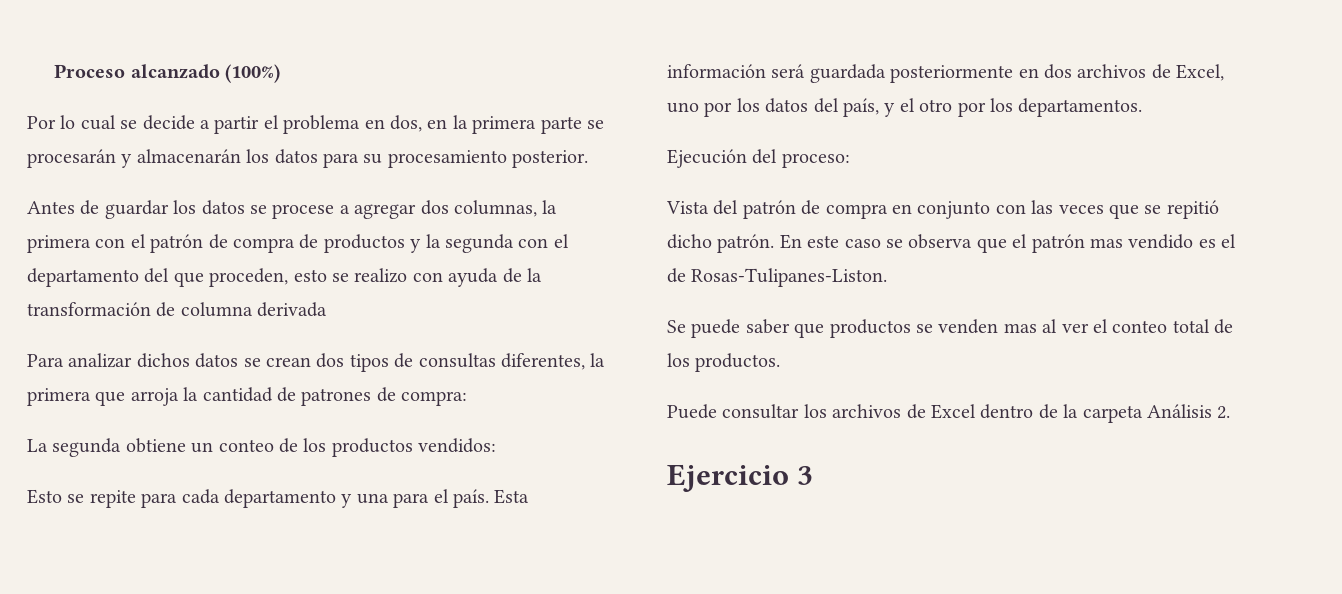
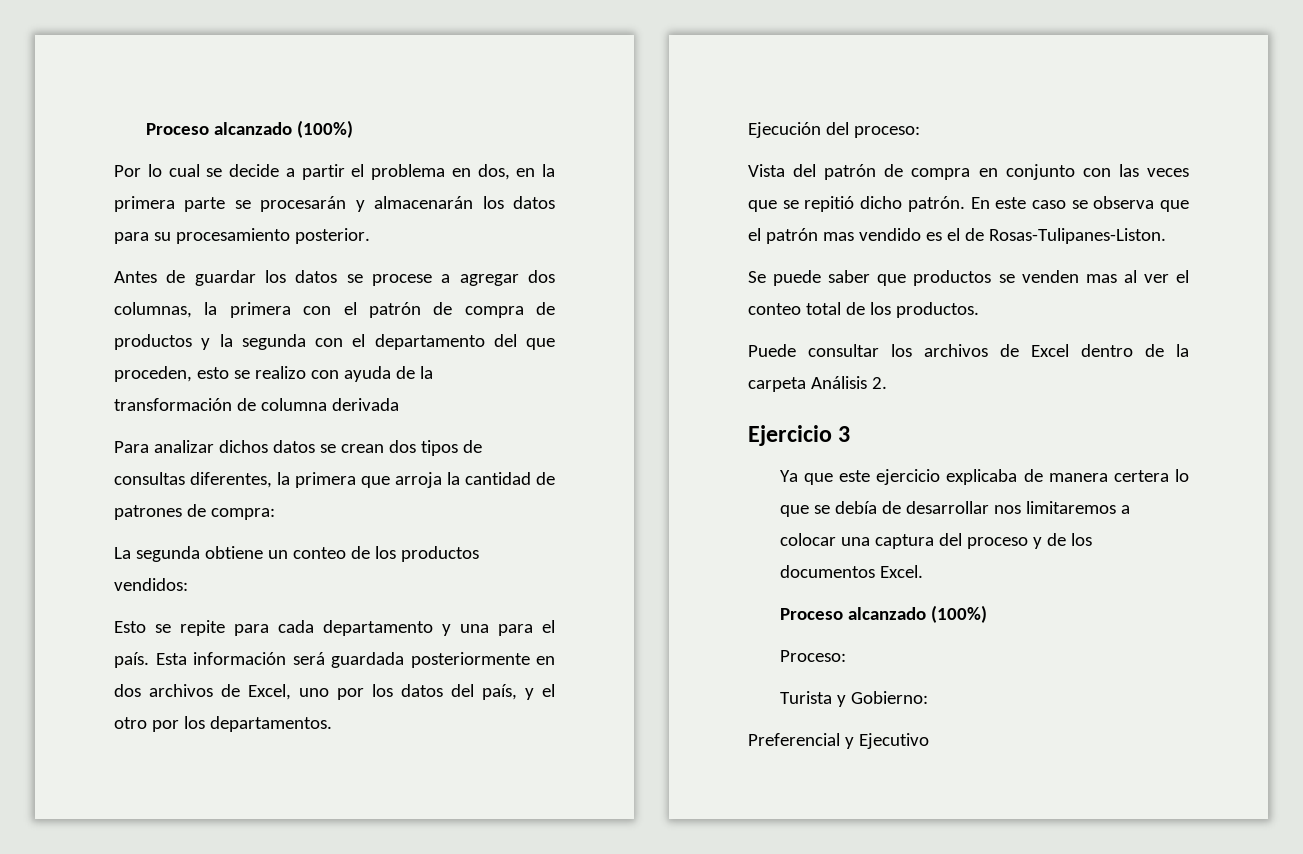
+ Ya que este ejercicio explicaba de manera certera lo que se debía de desarrollar nos limitaremos a colocar una captura del proceso y de los documentos Excel.
+ Proceso alcanzado (100%)
+ Proceso:
+ Turista y Gobierno:
+ Preferencial y Ejecutivo

